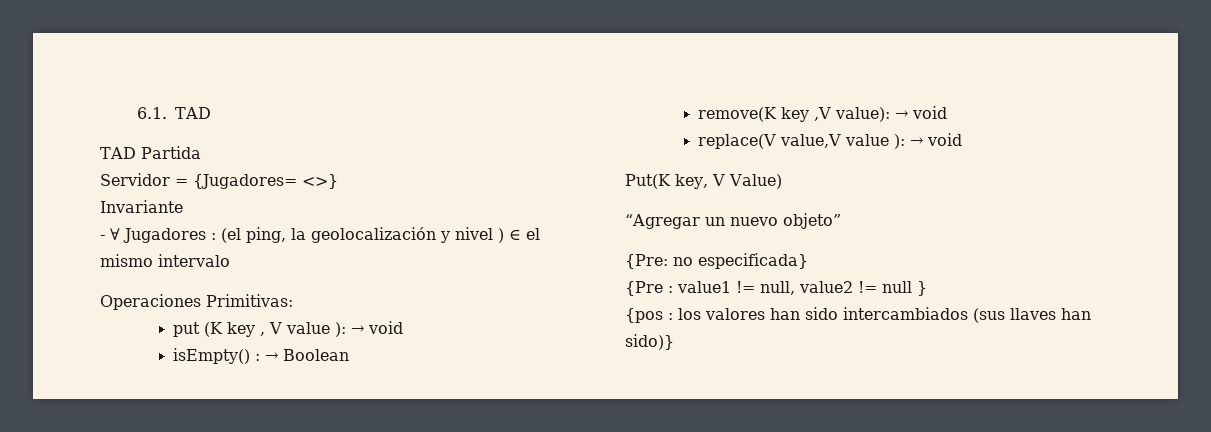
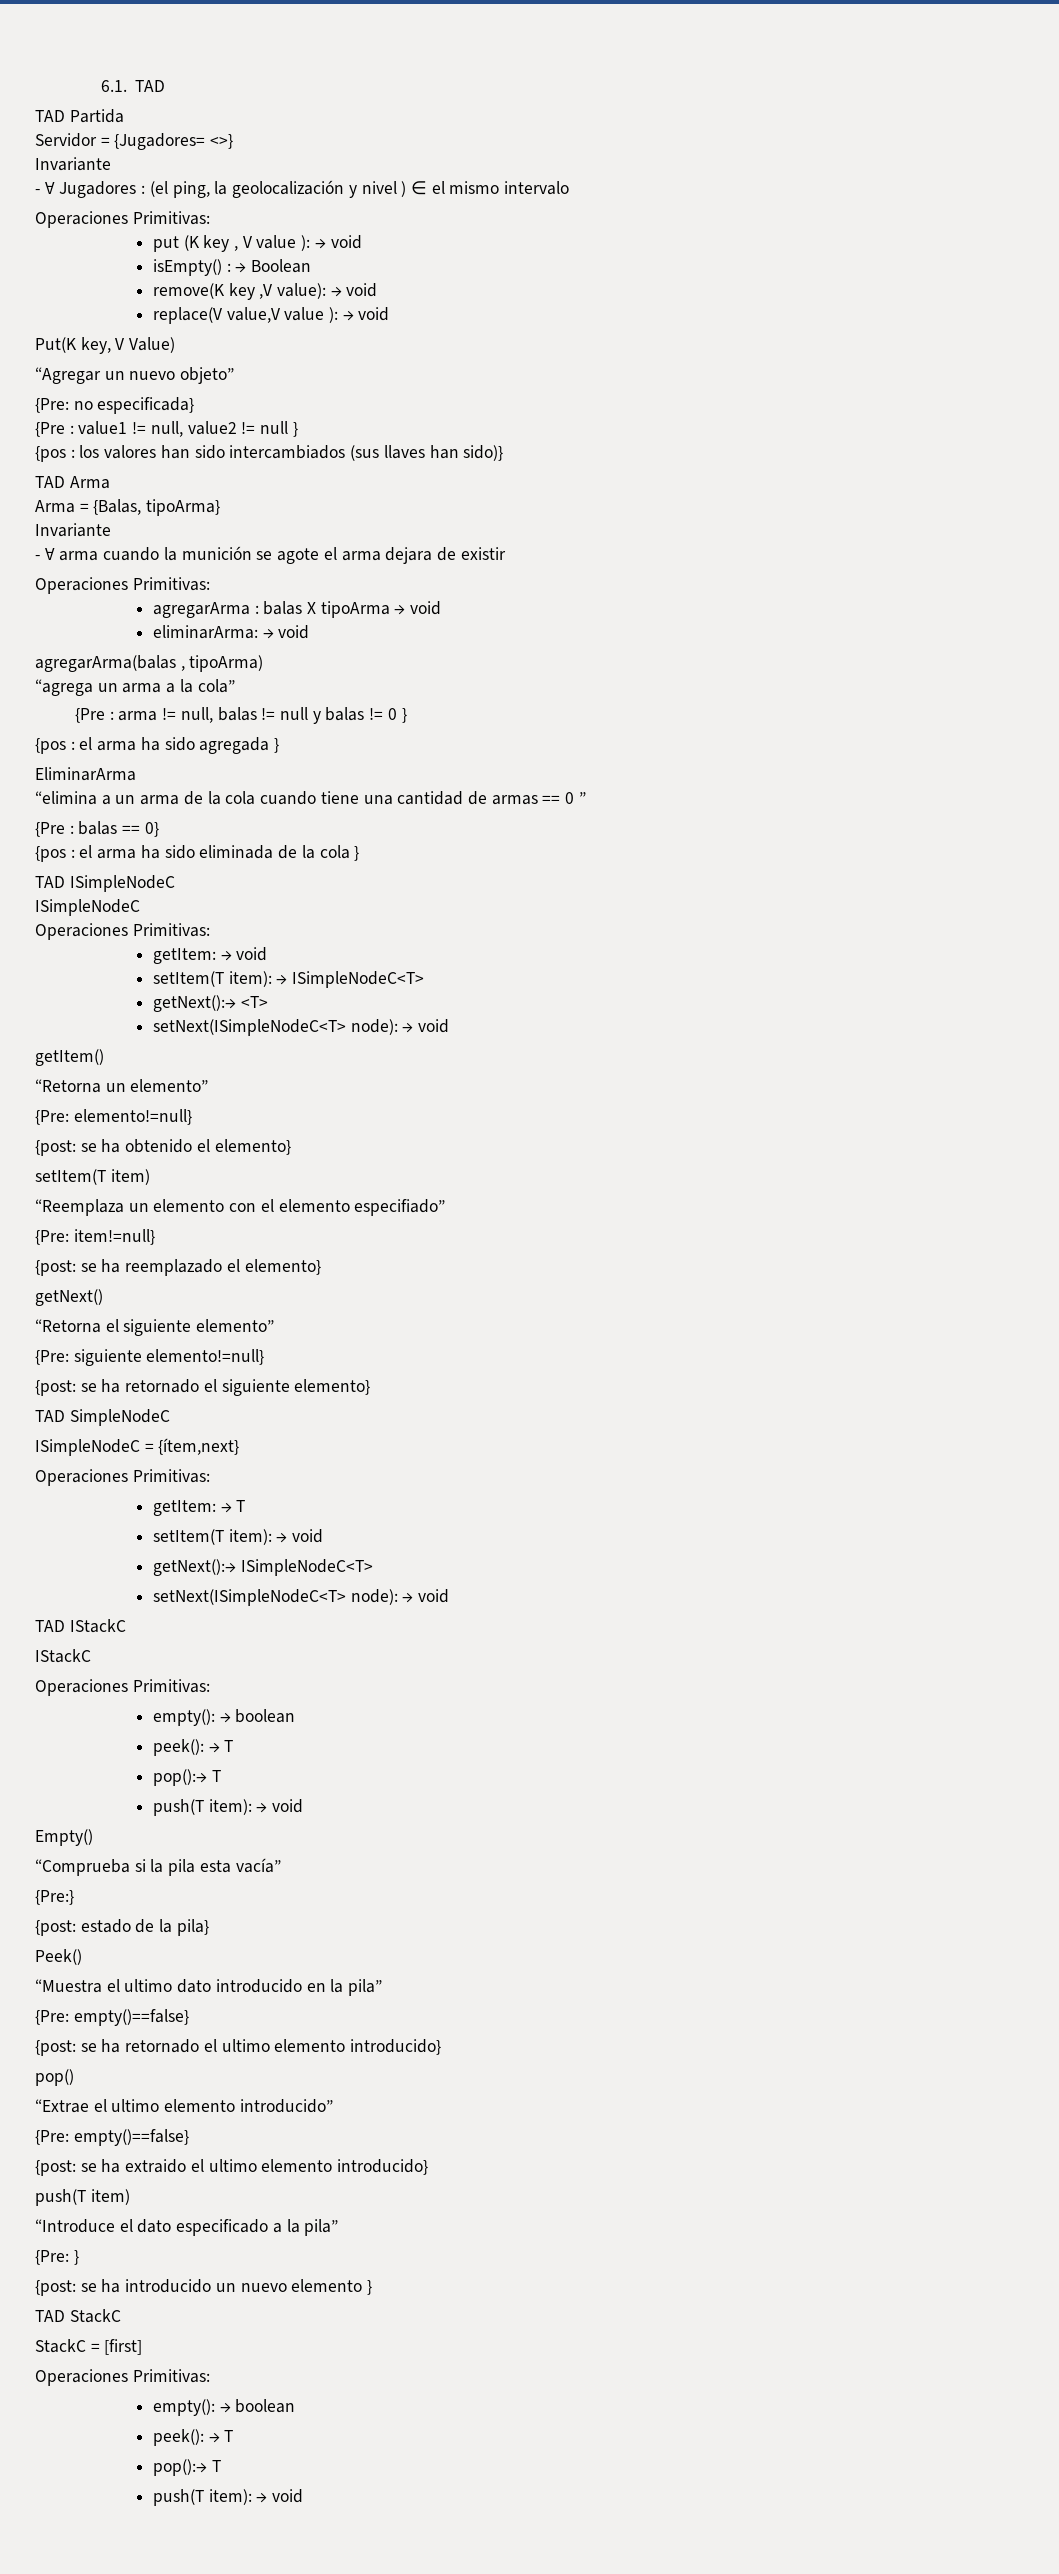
+ TAD Arma
+ Arma = {Balas, tipoArma}
+ Invariante
+ - ∀ arma cuando la munición se agote el arma dejara de existir
+ Operaciones Primitivas:
+ agregarArma : balas X tipoArma → void
+ eliminarArma: → void
+ agregarArma(balas , tipoArma)
+ “agrega un arma a la cola”
+ {Pre : arma != null, balas != null y balas != 0 }
+ {pos : el arma ha sido agregada }
+ EliminarArma
+ “elimina a un arma de la cola cuando tiene una cantidad de armas == 0 ”
+ {Pre : balas == 0}
+ {pos : el arma ha sido eliminada de la cola }
+ TAD ISimpleNodeC
+ ISimpleNodeC
+ Operaciones Primitivas:
+ getItem: → void
+ setItem(T item): → ISimpleNodeC<T>
+ getNext():→ <T>
+ setNext(ISimpleNodeC<T> node): → void
+ getItem()
+ “Retorna un elemento”
+ {Pre: elemento!=null}
+ {post: se ha obtenido el elemento}
+ setItem(T item)
+ “Reemplaza un elemento con el elemento especifiado”
+ {Pre: item!=null}
+ {post: se ha reemplazado el elemento}
+ getNext()
+ “Retorna el siguiente elemento”
+ {Pre: siguiente elemento!=null}
+ {post: se ha retornado el siguiente elemento}
+ TAD SimpleNodeC
+ ISimpleNodeC = {ítem,next}
+ Operaciones Primitivas:
+ getItem: → T
+ setItem(T item): → void
+ getNext():→ ISimpleNodeC<T>
+ setNext(ISimpleNodeC<T> node): → void
+ TAD IStackC
+ IStackC
+ Operaciones Primitivas:
+ empty(): → boolean
+ peek(): → T
+ pop():→ T
+ push(T item): → void
+ Empty()
+ “Comprueba si la pila esta vacía”
+ {Pre:}
+ {post: estado de la pila}
+ Peek()
+ “Muestra el ultimo dato introducido en la pila”
+ {Pre: empty()==false}
+ {post: se ha retornado el ultimo elemento introducido}
+ pop()
+ “Extrae el ultimo elemento introducido”
+ {Pre: empty()==false}
+ {post: se ha extraido el ultimo elemento introducido}
+ push(T item)
+ “Introduce el dato especificado a la pila”
+ {Pre: }
+ {post: se ha introducido un nuevo elemento }
+ TAD StackC
+ StackC = [first]
+ Operaciones Primitivas:
+ empty(): → boolean
+ peek(): → T
+ pop():→ T
+ push(T item): → void

